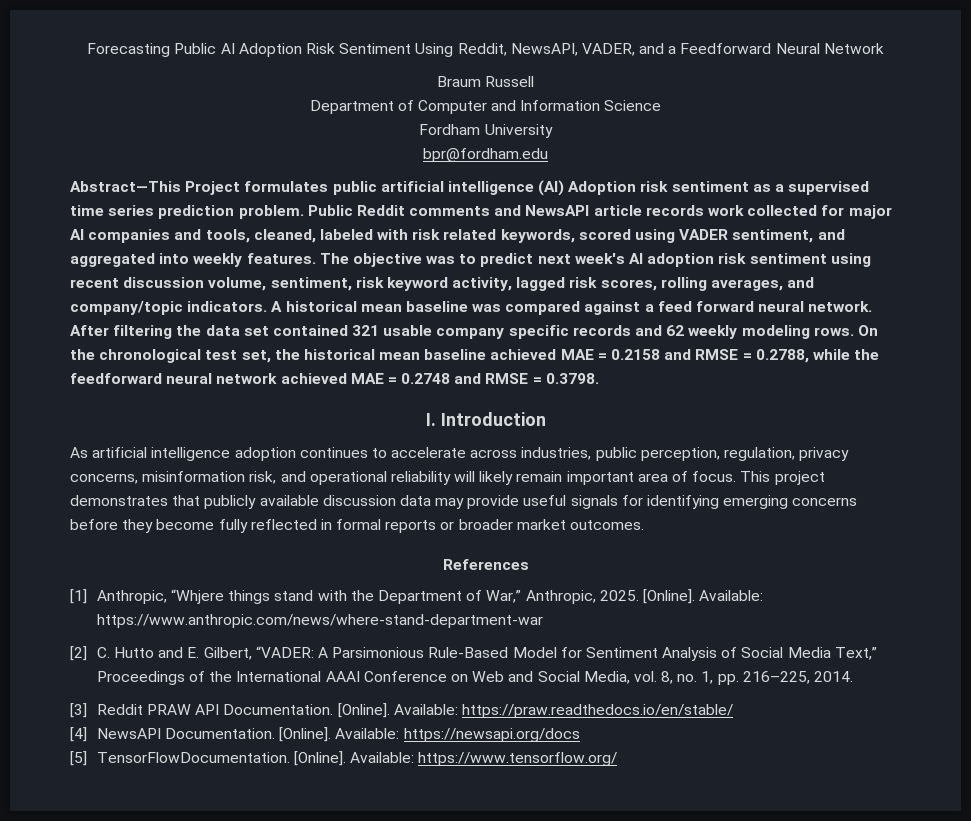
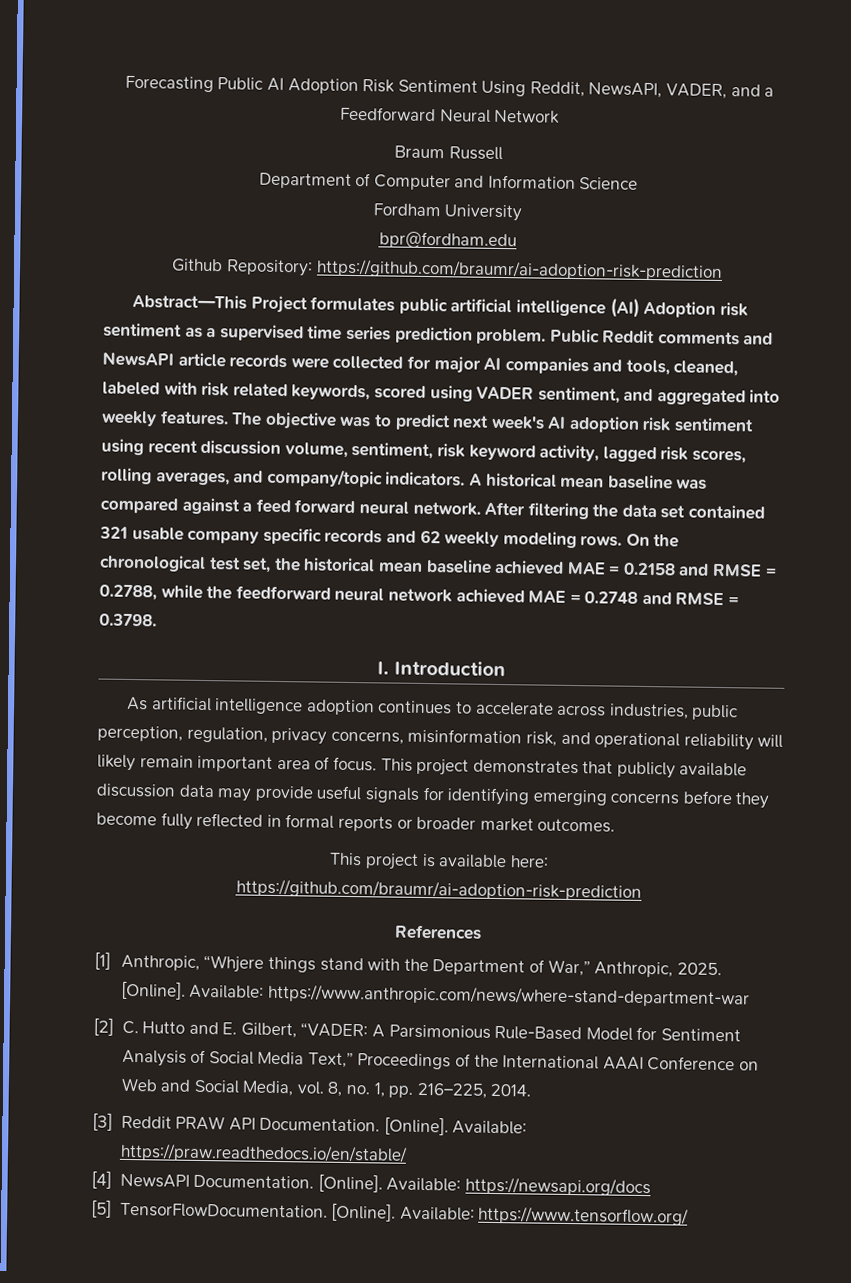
+ Github Repository: https://github.com/braumr/ai-adoption-risk-prediction
- Public Reddit comments and NewsAPI article records work collected for major AI companies and tools, cleaned, labeled with risk related keywords, scored using VADER sentiment, and aggregated into weekly features.
+ Public Reddit comments and NewsAPI article records were collected for major AI companies and tools, cleaned, labeled with risk related keywords, scored using VADER sentiment, and aggregated into weekly features.
+ This project is available here:
+ https://github.com/braumr/ai-adoption-risk-prediction

